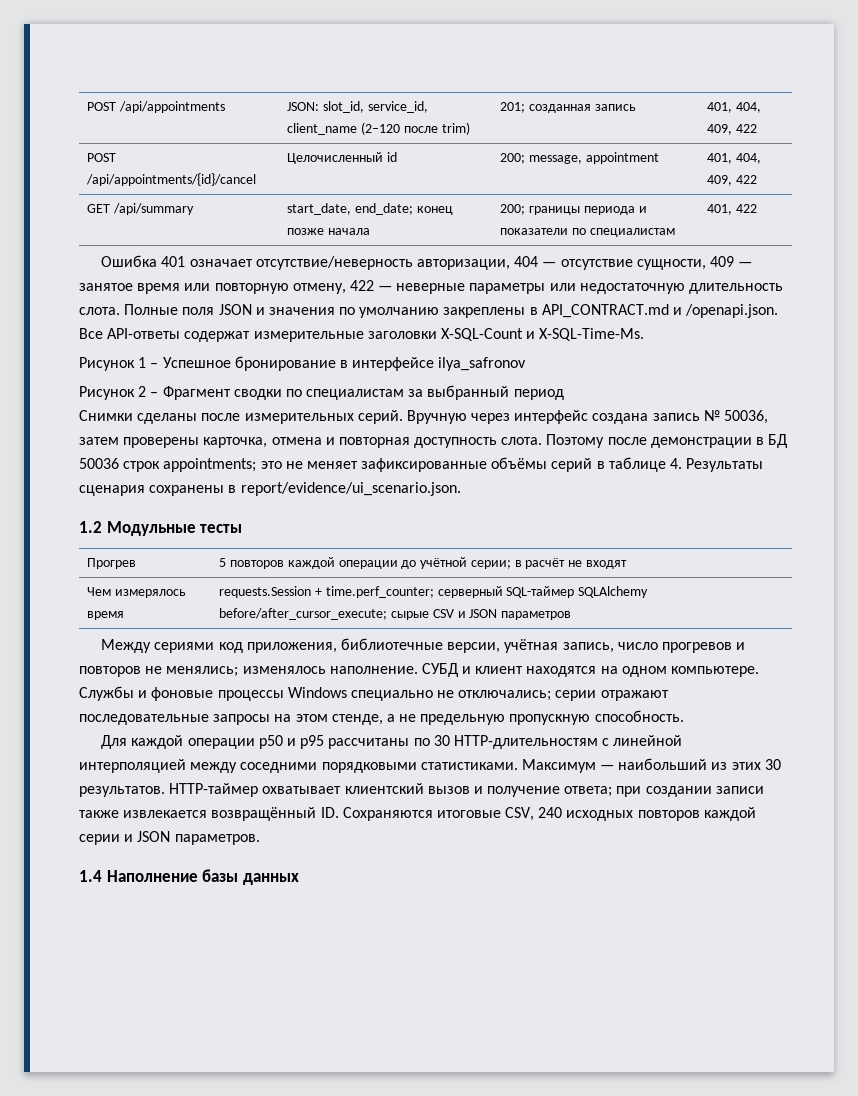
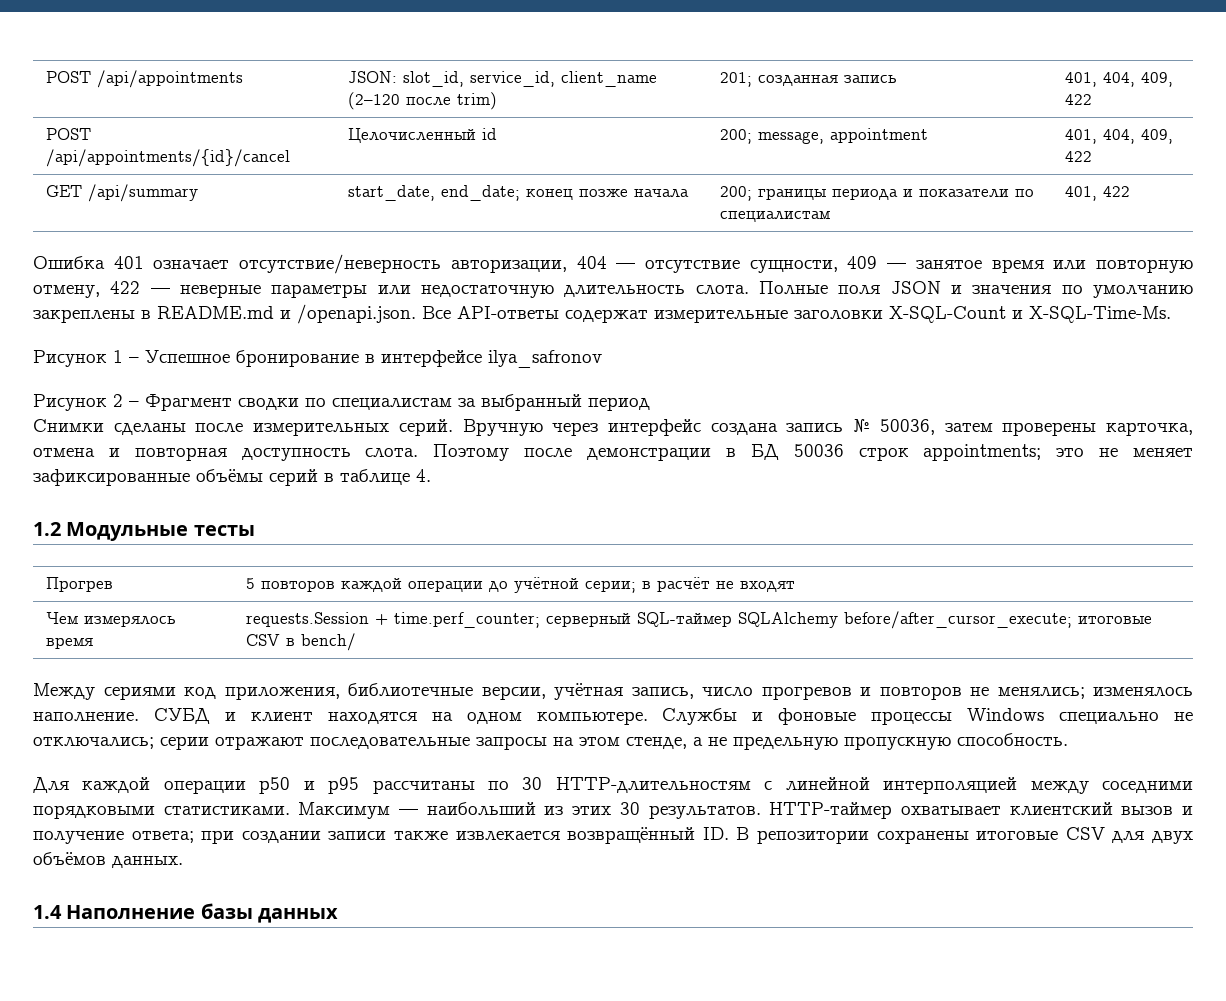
- Полные поля JSON и значения по умолчанию закреплены в API_CONTRACT.md и /openapi.json. Все API-ответы содержат измерительные заголовки X-SQL-Count и X-SQL-Time-Ms.
+ Полные поля JSON и значения по умолчанию закреплены в README.md и /openapi.json. Все API-ответы содержат измерительные заголовки X-SQL-Count и X-SQL-Time-Ms.
- Поэтому после демонстрации в БД 50036 строк appointments; это не меняет зафиксированные объёмы серий в таблице 4. Результаты сценария сохранены в report/evidence/ui_scenario.json.
+ Поэтому после демонстрации в БД 50036 строк appointments; это не меняет зафиксированные объёмы серий в таблице 4.
- Чем измерялось время | requests.Session + time.perf_counter; серверный SQL-таймер SQLAlchemy before/after_cursor_execute; сырые CSV и JSON параметров
+ Чем измерялось время | requests.Session + time.perf_counter; серверный SQL-таймер SQLAlchemy before/after_cursor_execute; итоговые CSV в bench/
- HTTP-таймер охватывает клиентский вызов и получение ответа; при создании записи также извлекается возвращённый ID. Сохраняются итоговые CSV, 240 исходных повторов каждой серии и JSON параметров.
+ HTTP-таймер охватывает клиентский вызов и получение ответа; при создании записи также извлекается возвращённый ID. В репозитории сохранены итоговые CSV для двух объёмов данных.

